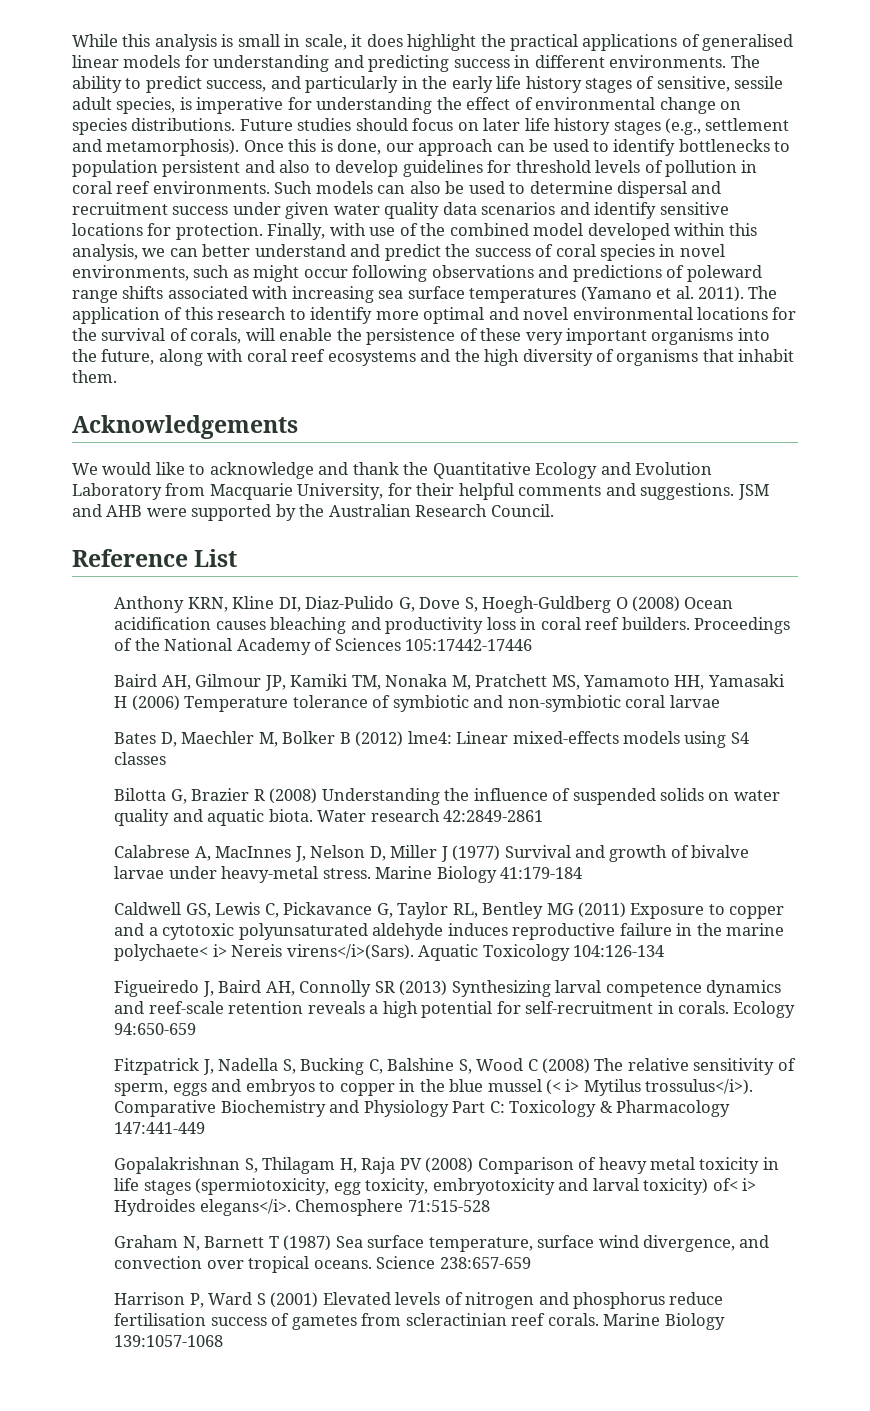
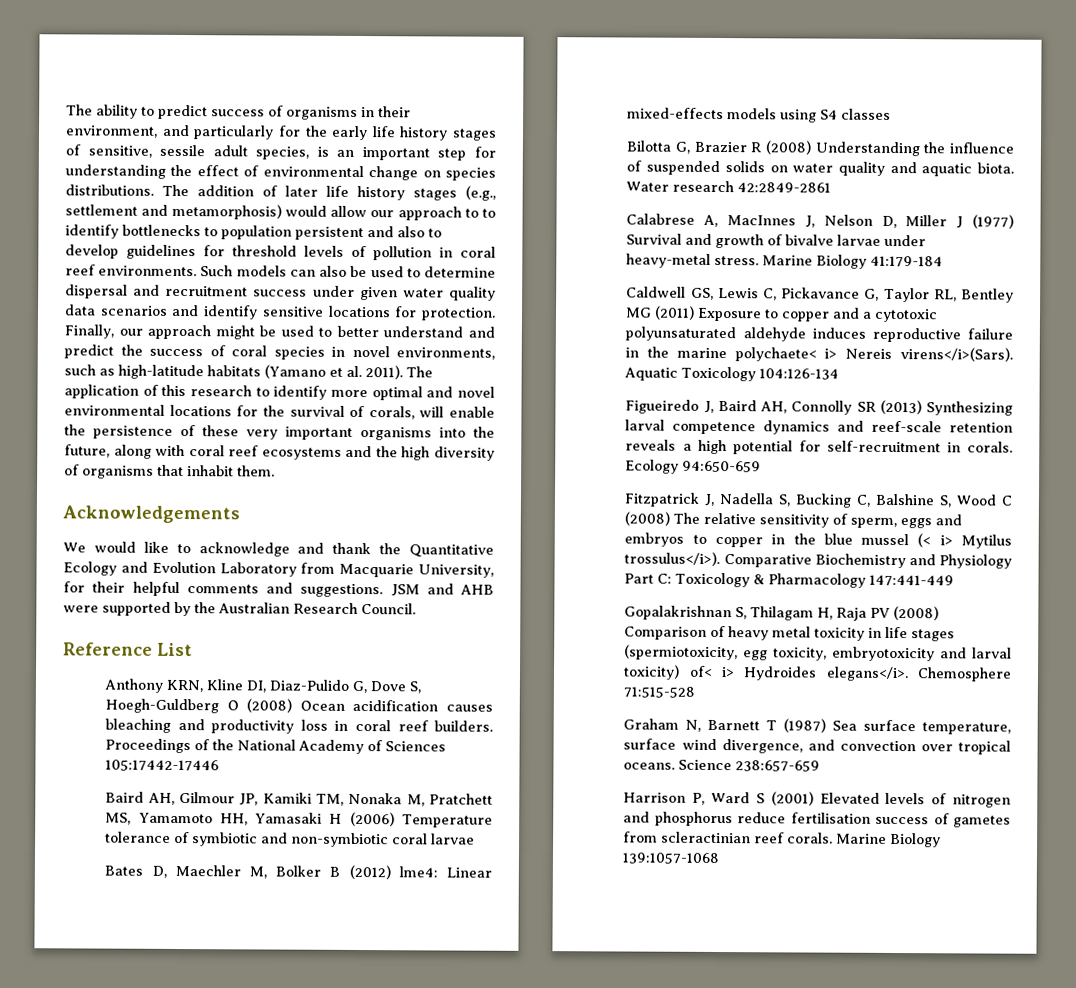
- While this analysis is small in scale, it does highlight the practical applications of generalised linear models for understanding and predicting success in different environments. The ability to predict success, and particularly in the early life history stages of sensitive, sessile adult species, is imperative for understanding the effect of environmental change on species distributions.
+ The ability to predict success of organisms in their environment, and particularly for the early life history stages of sensitive, sessile adult species, is an important step for understanding the effect of environmental change on species distributions.
- Future studies should focus on later life history stages (e.g., settlement and metamorphosis). Once this is done, our approach can be used to identify bottlenecks to population persistent and also to develop guidelines for threshold levels of pollution in coral reef environments.
+ The addition of later life history stages (e.g., settlement and metamorphosis) would allow our approach to to identify bottlenecks to population persistent and also to develop guidelines for threshold levels of pollution in coral reef environments.
- Finally, with use of the combined model developed within this analysis, we can better understand and predict the success of coral species in novel environments, such as might occur following observations and predictions of poleward range shifts associated with increasing sea surface temperatures (Yamano et al. 2011).
+ Finally, our approach might be used to better understand and predict the success of coral species in novel environments, such as high-latitude habitats (Yamano et al. 2011).

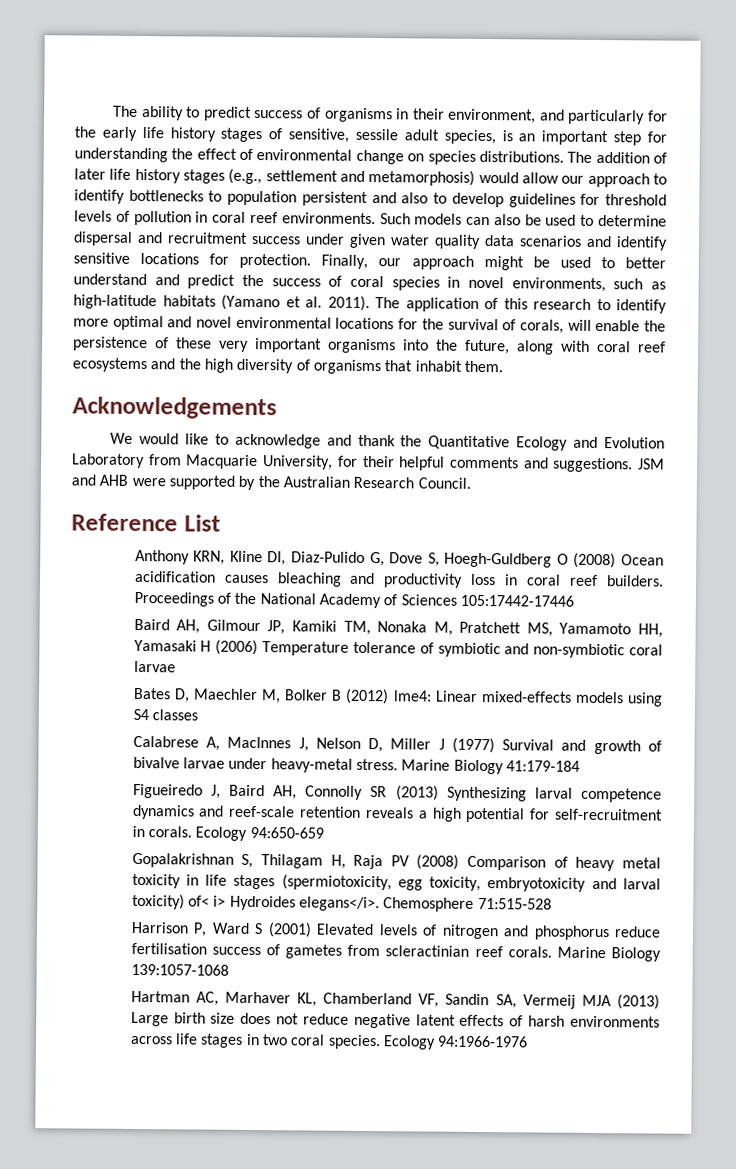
- The addition of later life history stages (e.g., settlement and metamorphosis) would allow our approach to to identify bottlenecks to population persistent and also to develop guidelines for threshold levels of pollution in coral reef environments.
+ The addition of later life history stages (e.g., settlement and metamorphosis) would allow our approach to identify bottlenecks to population persistent and also to develop guidelines for threshold levels of pollution in coral reef environments.
- Bilotta G, Brazier R (2008) Understanding the influence of suspended solids on water quality and aquatic biota. Water research 42:2849-2861
- Caldwell GS, Lewis C, Pickavance G, Taylor RL, Bentley MG (2011) Exposure to copper and a cytotoxic polyunsaturated aldehyde induces reproductive failure in the marine polychaete< i> Nereis virens</i>(Sars). Aquatic Toxicology 104:126-134
- Fitzpatrick J, Nadella S, Bucking C, Balshine S, Wood C (2008) The relative sensitivity of sperm, eggs and embryos to copper in the blue mussel (< i> Mytilus trossulus</i>). Comparative Biochemistry and Physiology Part C: Toxicology & Pharmacology 147:441-449
- Graham N, Barnett T (1987) Sea surface temperature, surface wind divergence, and convection over tropical oceans. Science 238:657-659
+ Hartman AC, Marhaver KL, Chamberland VF, Sandin SA, Vermeij MJA (2013) Large birth size does not reduce negative latent effects of harsh environments across life stages in two coral species. Ecology 94:1966-1976

